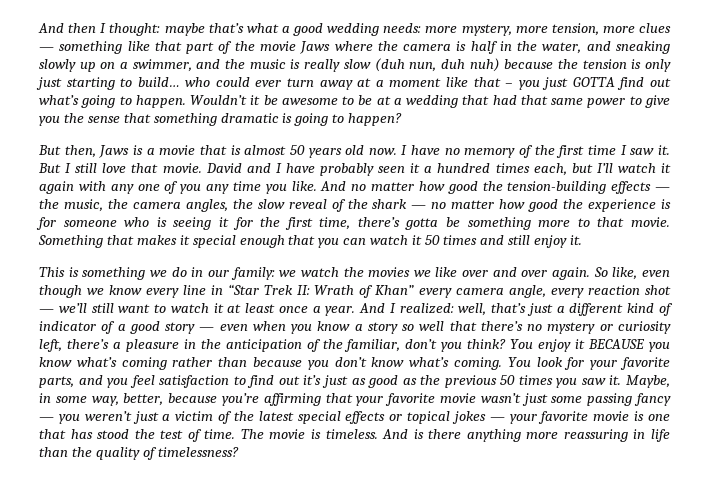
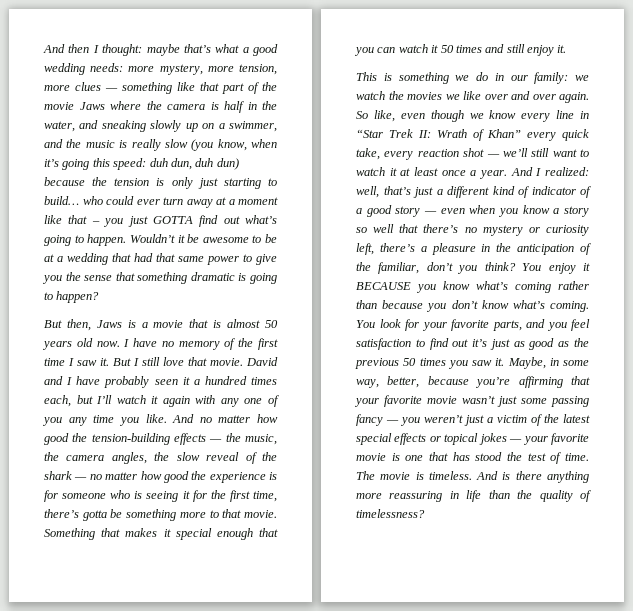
- more mystery, more tension, more clues — something like that part of the movie Jaws where the camera is half in the water, and sneaking slowly up on a swimmer, and the music is really slow (duh nun, duh nuh) because the tension is only just starting to build… who could ever turn away at a moment like that – you just GOTTA find out what’s going to happen.
+ more mystery, more tension, more clues — something like that part of the movie Jaws where the camera is half in the water, and sneaking slowly up on a swimmer, and the music is really slow (you know, when it’s going this speed: duh dun, duh dun) because the tension is only just starting to build… who could ever turn away at a moment like that – you just GOTTA find out what’s going to happen.
- So like, even though we know every line in “Star Trek II: Wrath of Khan” every camera angle, every reaction shot — we’ll still want to watch it at least once a year.
+ So like, even though we know every line in “Star Trek II: Wrath of Khan” every quick take, every reaction shot — we’ll still want to watch it at least once a year.

